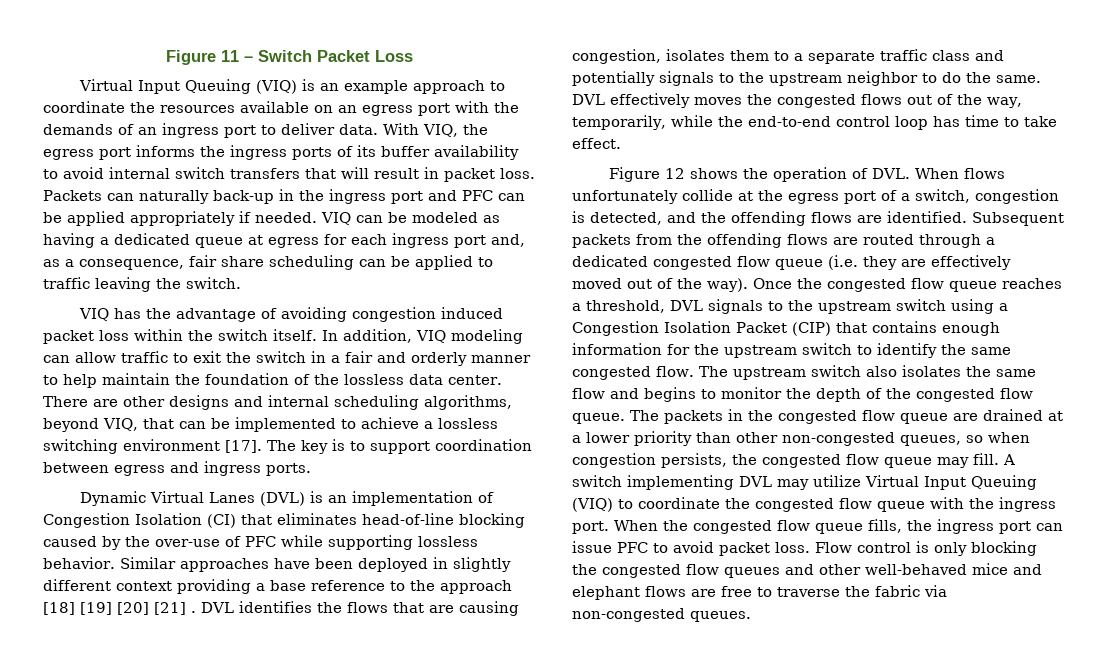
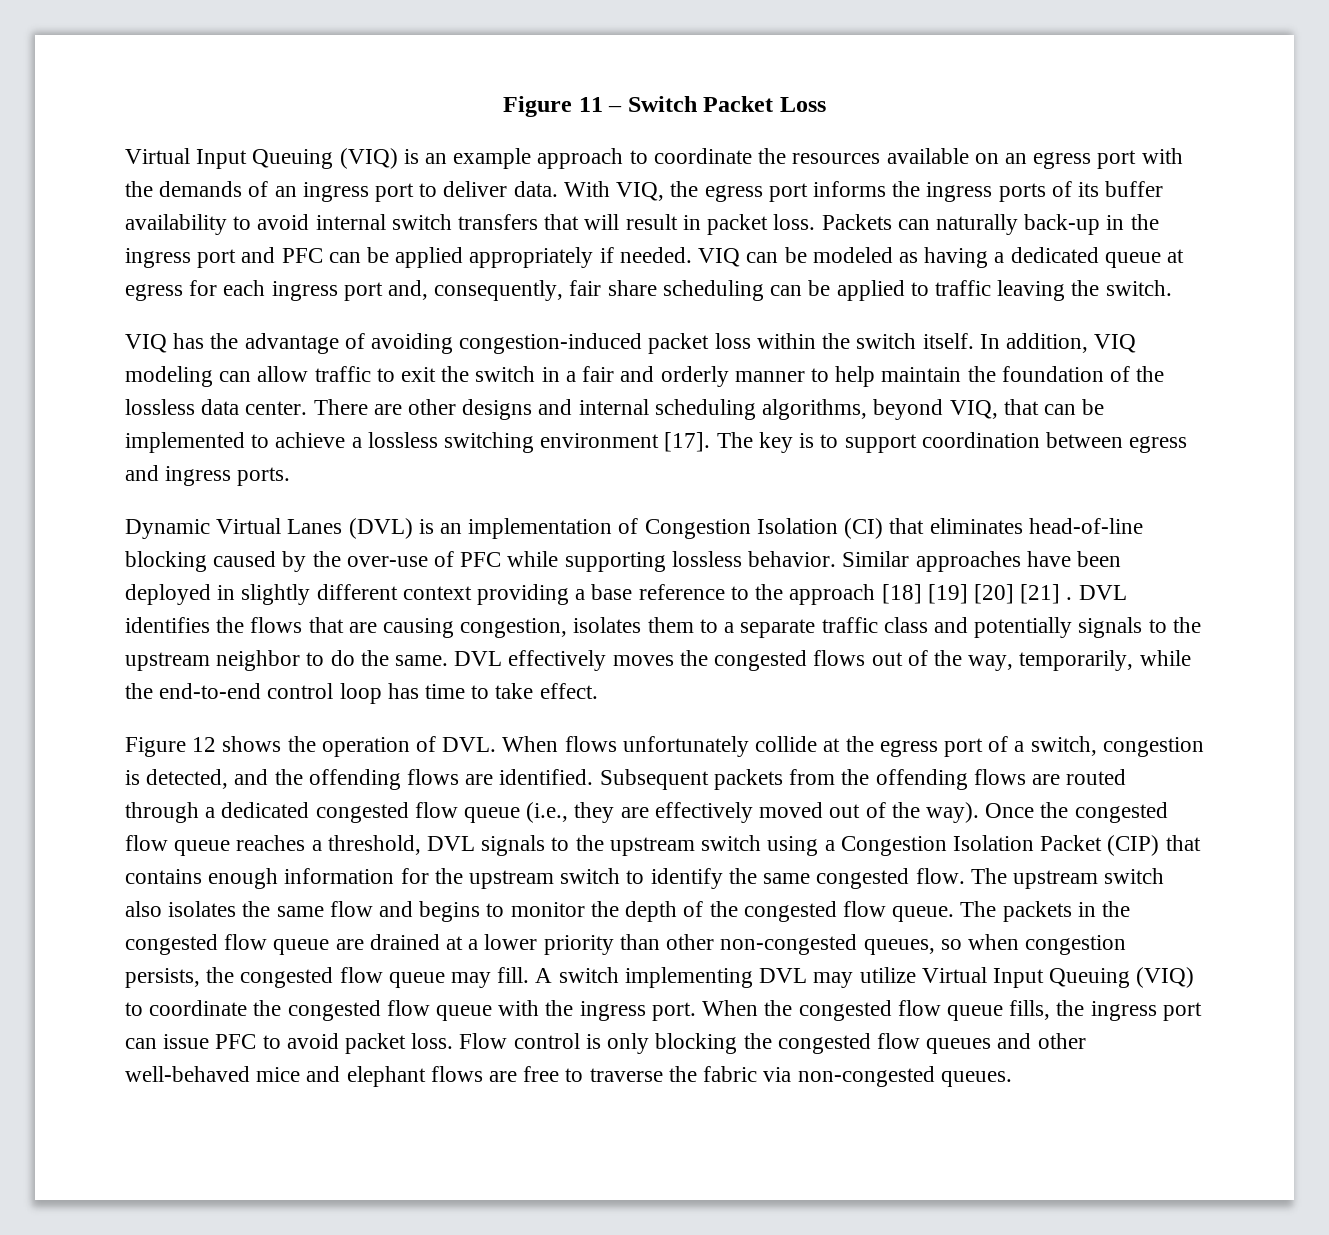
- VIQ can be modeled as having a dedicated queue at egress for each ingress port and, as a consequence, fair share scheduling can be applied to traffic leaving the switch.
+ VIQ can be modeled as having a dedicated queue at egress for each ingress port and, consequently, fair share scheduling can be applied to traffic leaving the switch.
- VIQ has the advantage of avoiding congestion induced packet loss within the switch itself.
+ VIQ has the advantage of avoiding congestion-induced packet loss within the switch itself.
- Subsequent packets from the offending flows are routed through a dedicated congested flow queue (i.e. they are effectively moved out of the way).
+ Subsequent packets from the offending flows are routed through a dedicated congested flow queue (i.e., they are effectively moved out of the way).

